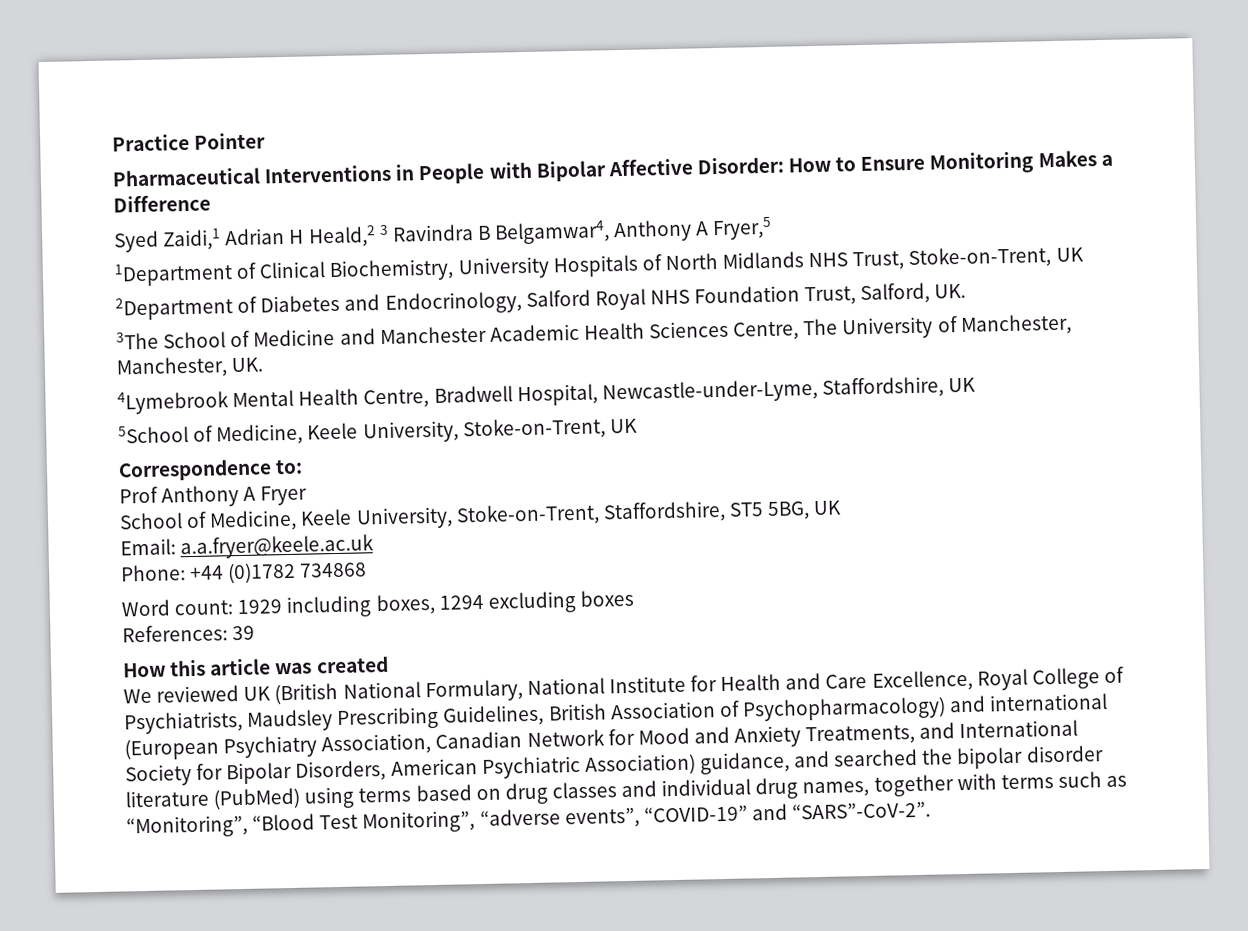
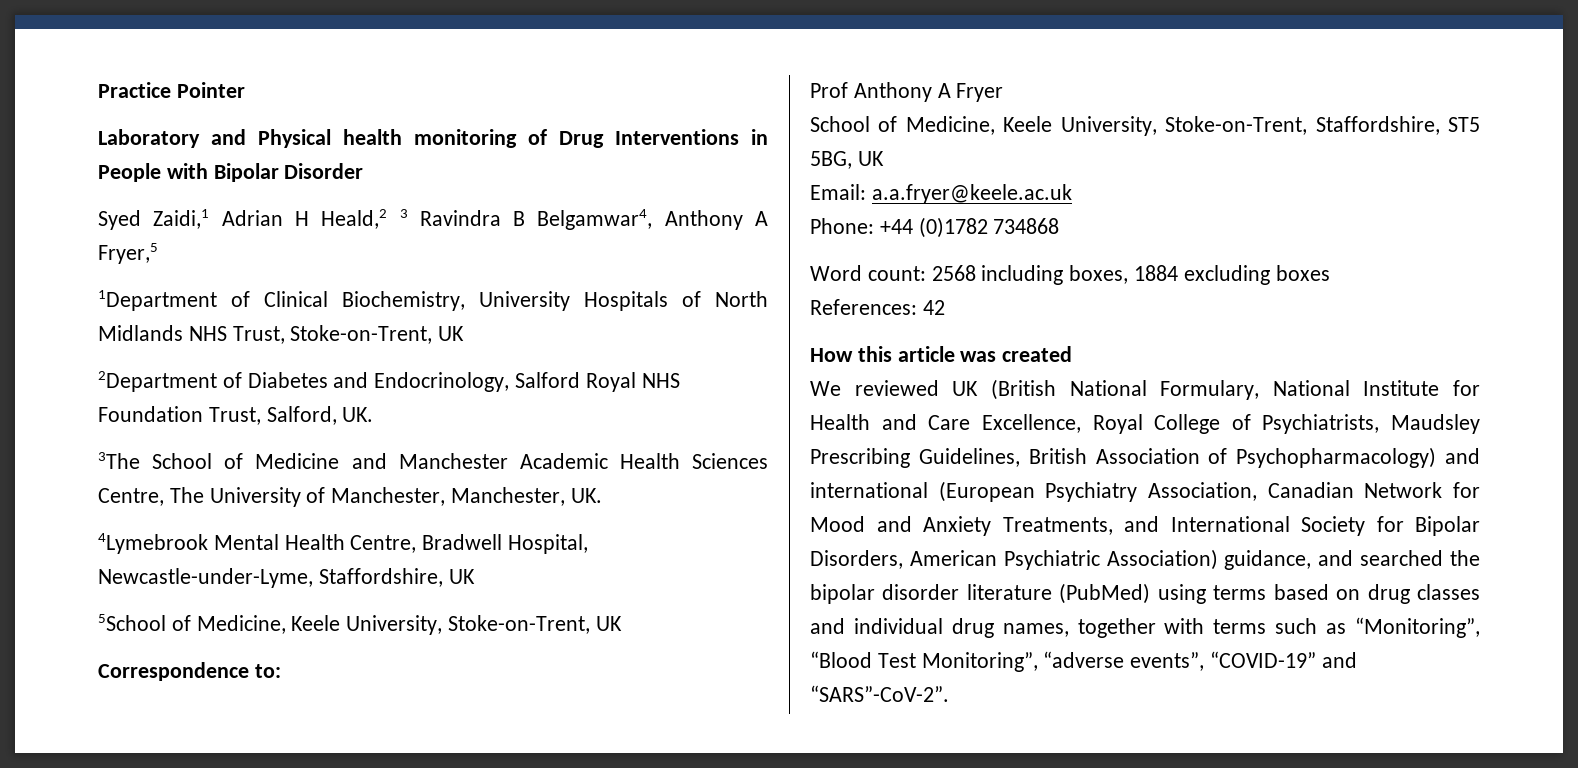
- Pharmaceutical Interventions in People with Bipolar Affective Disorder: How to Ensure Monitoring Makes a Difference
+ Laboratory and Physical health monitoring of Drug Interventions in People with Bipolar Disorder
- Word count: 1929 including boxes, 1294 excluding boxes
+ Word count: 2568 including boxes, 1884 excluding boxes
- References: 39
+ References: 42

